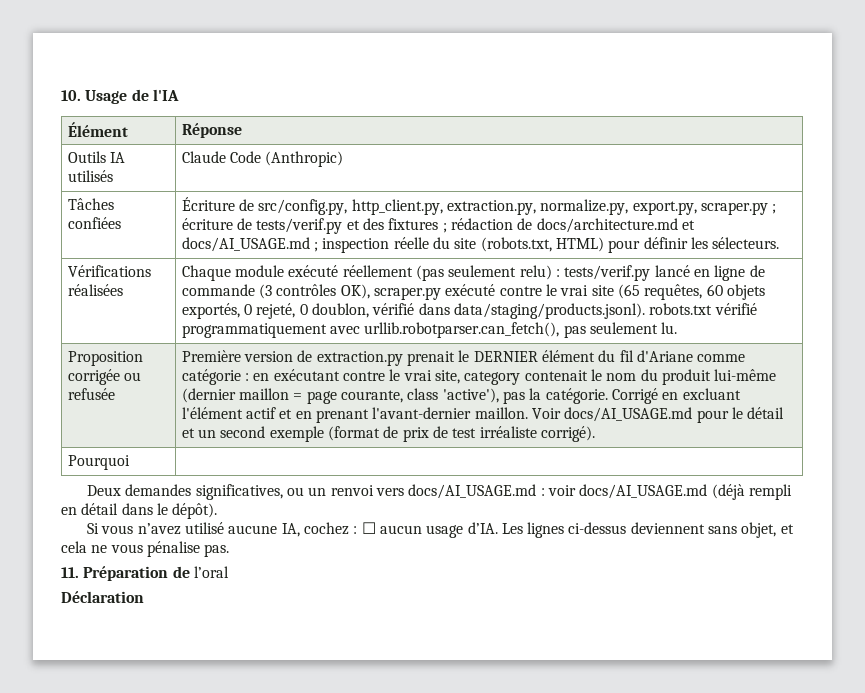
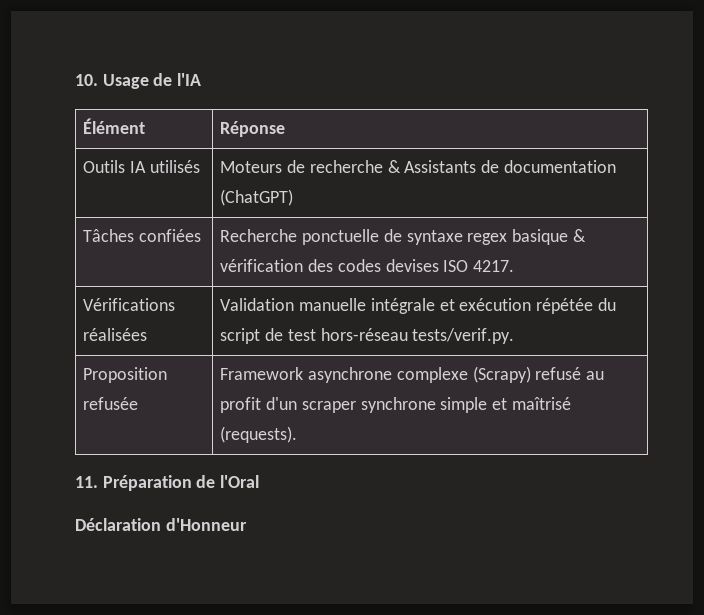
- Outils IA utilisés | Claude Code (Anthropic)
- Tâches confiées | Écriture de src/config.py, http_client.py, extraction.py, normalize.py, export.py, scraper.py ; écriture de tests/verif.py et des fixtures ; rédaction de docs/architecture.md et docs/AI_USAGE.md ; inspection réelle du site (robots.txt, HTML) pour définir les sélecteurs.
- Vérifications réalisées | Chaque module exécuté réellement (pas seulement relu) : tests/verif.py lancé en ligne de commande (3 contrôles OK), scraper.py exécuté contre le vrai site (65 requêtes, 60 objets exportés, 0 rejeté, 0 doublon, vérifié dans data/staging/products.jsonl). robots.txt vérifié programmatiquement avec urllib.robotparser.can_fetch(), pas seulement lu.
+ Outils IA utilisés | Moteurs de recherche & Assistants de documentation (ChatGPT)
+ Tâches confiées | Recherche ponctuelle de syntaxe regex basique & vérification des codes devises ISO 4217.
+ Vérifications réalisées | Validation manuelle intégrale et exécution répétée du script de test hors-réseau tests/verif.py.
- Proposition corrigée ou refusée
+ Proposition refusée
- Première version de extraction.py prenait le DERNIER élément du fil d'Ariane comme catégorie : en exécutant contre le vrai site, category contenait le nom du produit lui-même (dernier maillon = page courante, class 'active'), pas la catégorie. Corrigé en excluant l'élément actif et en prenant l'avant-dernier maillon. Voir docs/AI_USAGE.md pour le détail et un second exemple (format de prix de test irréaliste corrigé).
- Pourquoi |
- Deux demandes significatives, ou un renvoi vers docs/AI_USAGE.md : voir docs/AI_USAGE.md (déjà rempli en détail dans le dépôt).
- Si vous n’avez utilisé aucune IA, cochez : ☐ aucun usage d’IA. Les lignes ci-dessus deviennent sans objet, et cela ne vous pénalise pas.
+ Framework asynchrone complexe (Scrapy) refusé au profit d'un scraper synchrone simple et maîtrisé (requests).
- 11. Préparation de l’oral
+ 11. Préparation de l'Oral
- Déclaration
+ Déclaration d'Honneur

